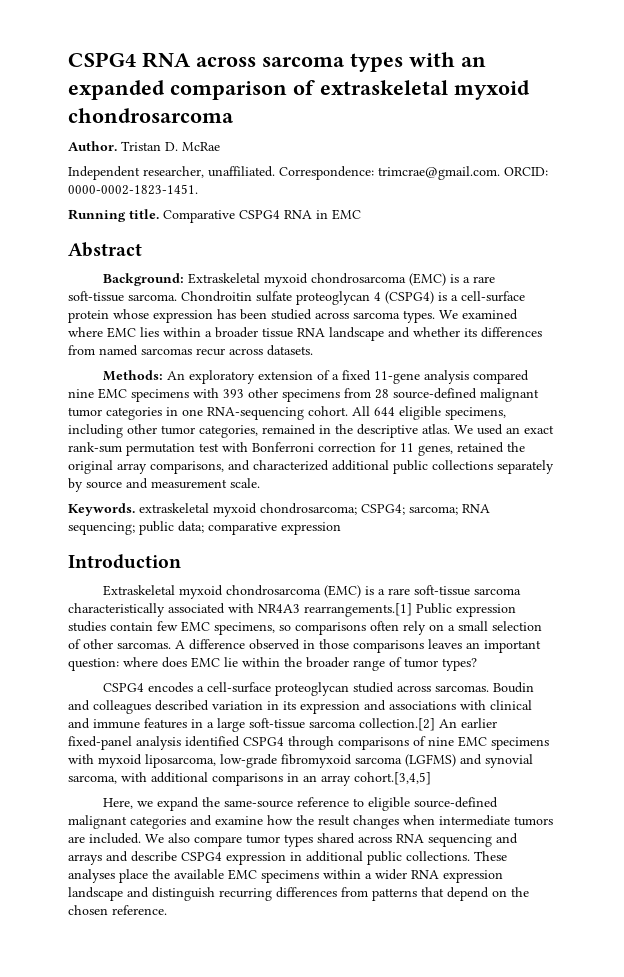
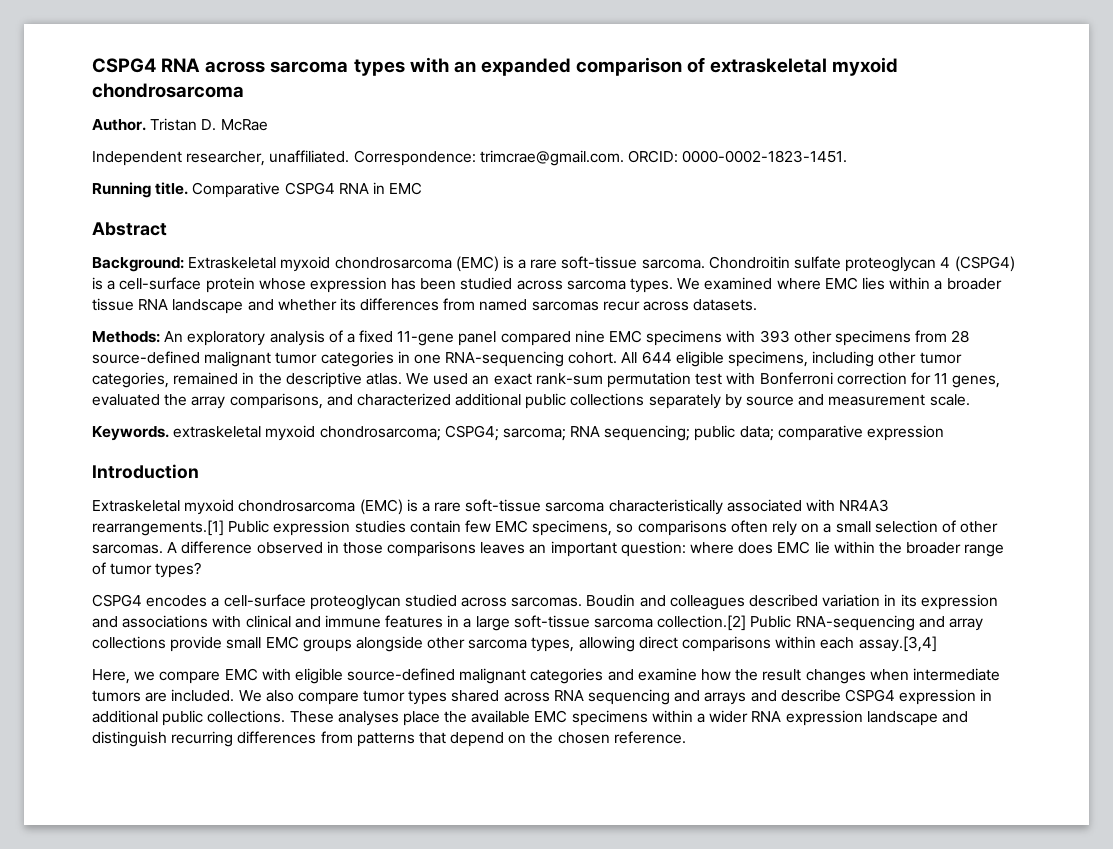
- Methods: An exploratory extension of a fixed 11-gene analysis compared nine EMC specimens with 393 other specimens from 28 source-defined malignant tumor categories in one RNA-sequencing cohort.
+ Methods: An exploratory analysis of a fixed 11-gene panel compared nine EMC specimens with 393 other specimens from 28 source-defined malignant tumor categories in one RNA-sequencing cohort.
- We used an exact rank-sum permutation test with Bonferroni correction for 11 genes, retained the original array comparisons, and characterized additional public collections separately by source and measurement scale.
+ We used an exact rank-sum permutation test with Bonferroni correction for 11 genes, evaluated the array comparisons, and characterized additional public collections separately by source and measurement scale.
- Boudin and colleagues described variation in its expression and associations with clinical and immune features in a large soft-tissue sarcoma collection.[2] An earlier fixed-panel analysis identified CSPG4 through comparisons of nine EMC specimens with myxoid liposarcoma, low-grade fibromyxoid sarcoma (LGFMS) and synovial sarcoma, with additional comparisons in an array cohort.[3,4,5]
- Here, we expand the same-source reference to eligible source-defined malignant categories and examine how the result changes when intermediate tumors are included.
+ Boudin and colleagues described variation in its expression and associations with clinical and immune features in a large soft-tissue sarcoma collection.[2] Public RNA-sequencing and array collections provide small EMC groups alongside other sarcoma types, allowing direct comparisons within each assay.[3,4]
+ Here, we compare EMC with eligible source-defined malignant categories and examine how the result changes when intermediate tumors are included.

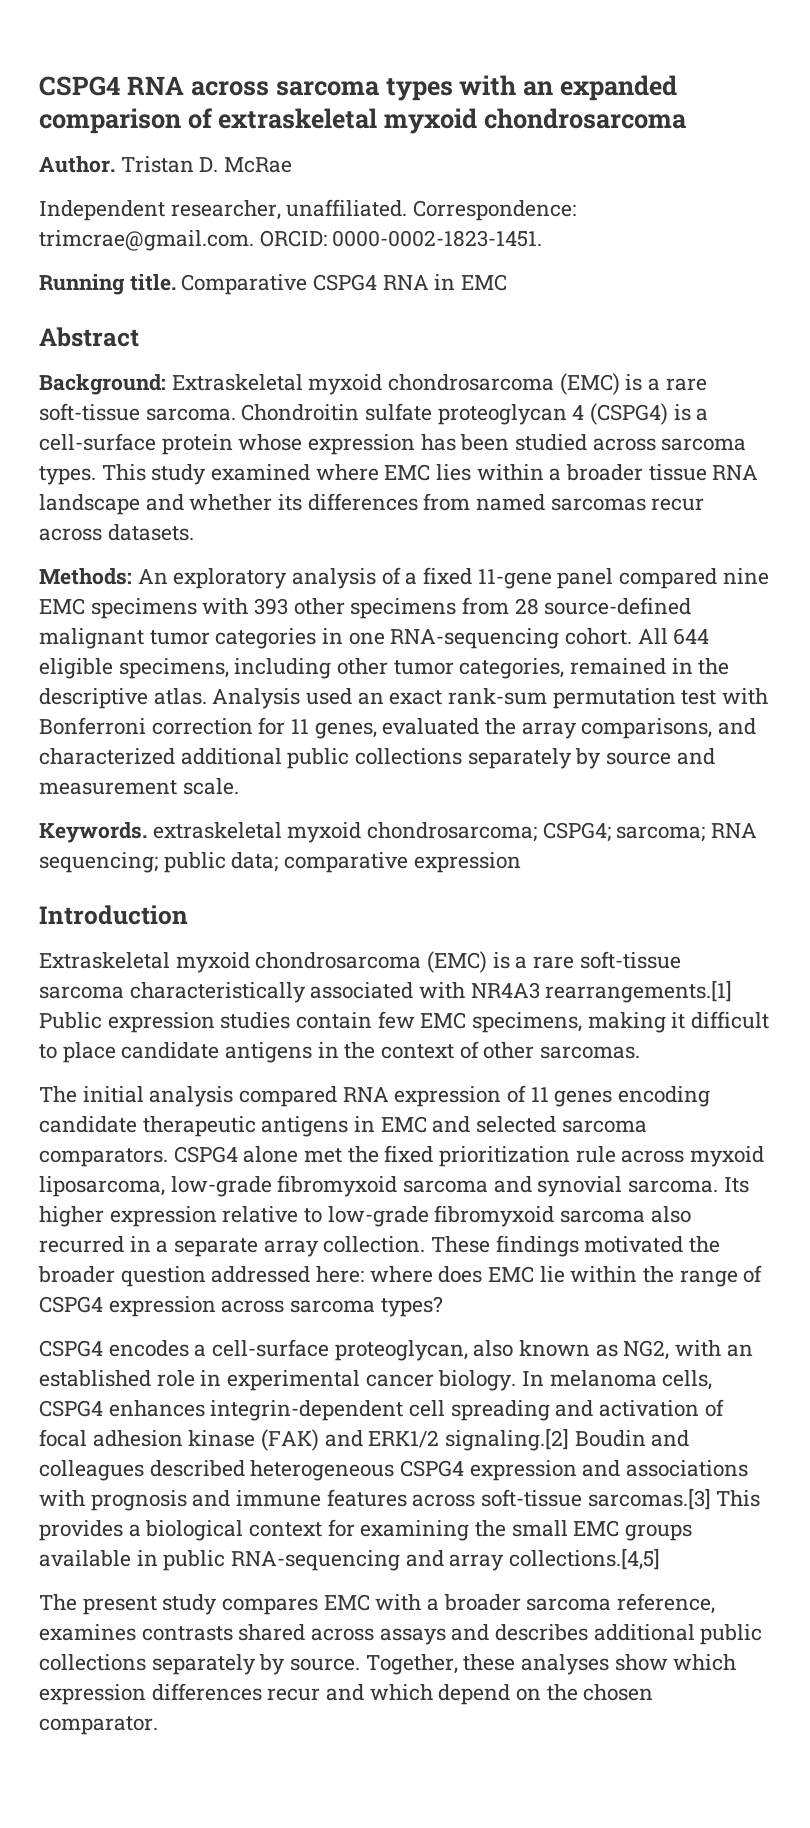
- We examined where EMC lies within a broader tissue RNA landscape and whether its differences from named sarcomas recur across datasets.
+ This study examined where EMC lies within a broader tissue RNA landscape and whether its differences from named sarcomas recur across datasets.
- We used an exact rank-sum permutation test with Bonferroni correction for 11 genes, evaluated the array comparisons, and characterized additional public collections separately by source and measurement scale.
+ Analysis used an exact rank-sum permutation test with Bonferroni correction for 11 genes, evaluated the array comparisons, and characterized additional public collections separately by source and measurement scale.
- Extraskeletal myxoid chondrosarcoma (EMC) is a rare soft-tissue sarcoma characteristically associated with NR4A3 rearrangements.[1] Public expression studies contain few EMC specimens, so comparisons often rely on a small selection of other sarcomas. A difference observed in those comparisons leaves an important question: where does EMC lie within the broader range of tumor types?
+ Extraskeletal myxoid chondrosarcoma (EMC) is a rare soft-tissue sarcoma characteristically associated with NR4A3 rearrangements.[1] Public expression studies contain few EMC specimens, making it difficult to place candidate antigens in the context of other sarcomas.
+ The initial analysis compared RNA expression of 11 genes encoding candidate therapeutic antigens in EMC and selected sarcoma comparators. CSPG4 alone met the fixed prioritization rule across myxoid liposarcoma, low-grade fibromyxoid sarcoma and synovial sarcoma. Its higher expression relative to low-grade fibromyxoid sarcoma also recurred in a separate array collection. These findings motivated the broader question addressed here: where does EMC lie within the range of CSPG4 expression across sarcoma types?
- CSPG4 encodes a cell-surface proteoglycan studied across sarcomas. Boudin and colleagues described variation in its expression and associations with clinical and immune features in a large soft-tissue sarcoma collection.[2] Public RNA-sequencing and array collections provide small EMC groups alongside other sarcoma types, allowing direct comparisons within each assay.[3,4]
- Here, we compare EMC with eligible source-defined malignant categories and examine how the result changes when intermediate tumors are included. We also compare tumor types shared across RNA sequencing and arrays and describe CSPG4 expression in additional public collections. These analyses place the available EMC specimens within a wider RNA expression landscape and distinguish recurring differences from patterns that depend on the chosen reference.
+ CSPG4 encodes a cell-surface proteoglycan, also known as NG2, with an established role in experimental cancer biology. In melanoma cells, CSPG4 enhances integrin-dependent cell spreading and activation of focal adhesion kinase (FAK) and ERK1/2 signaling.[2] Boudin and colleagues described heterogeneous CSPG4 expression and associations with prognosis and immune features across soft-tissue sarcomas.[3] This provides a biological context for examining the small EMC groups available in public RNA-sequencing and array collections.[4,5]
+ The present study compares EMC with a broader sarcoma reference, examines contrasts shared across assays and describes additional public collections separately by source. Together, these analyses show which expression differences recur and which depend on the chosen comparator.

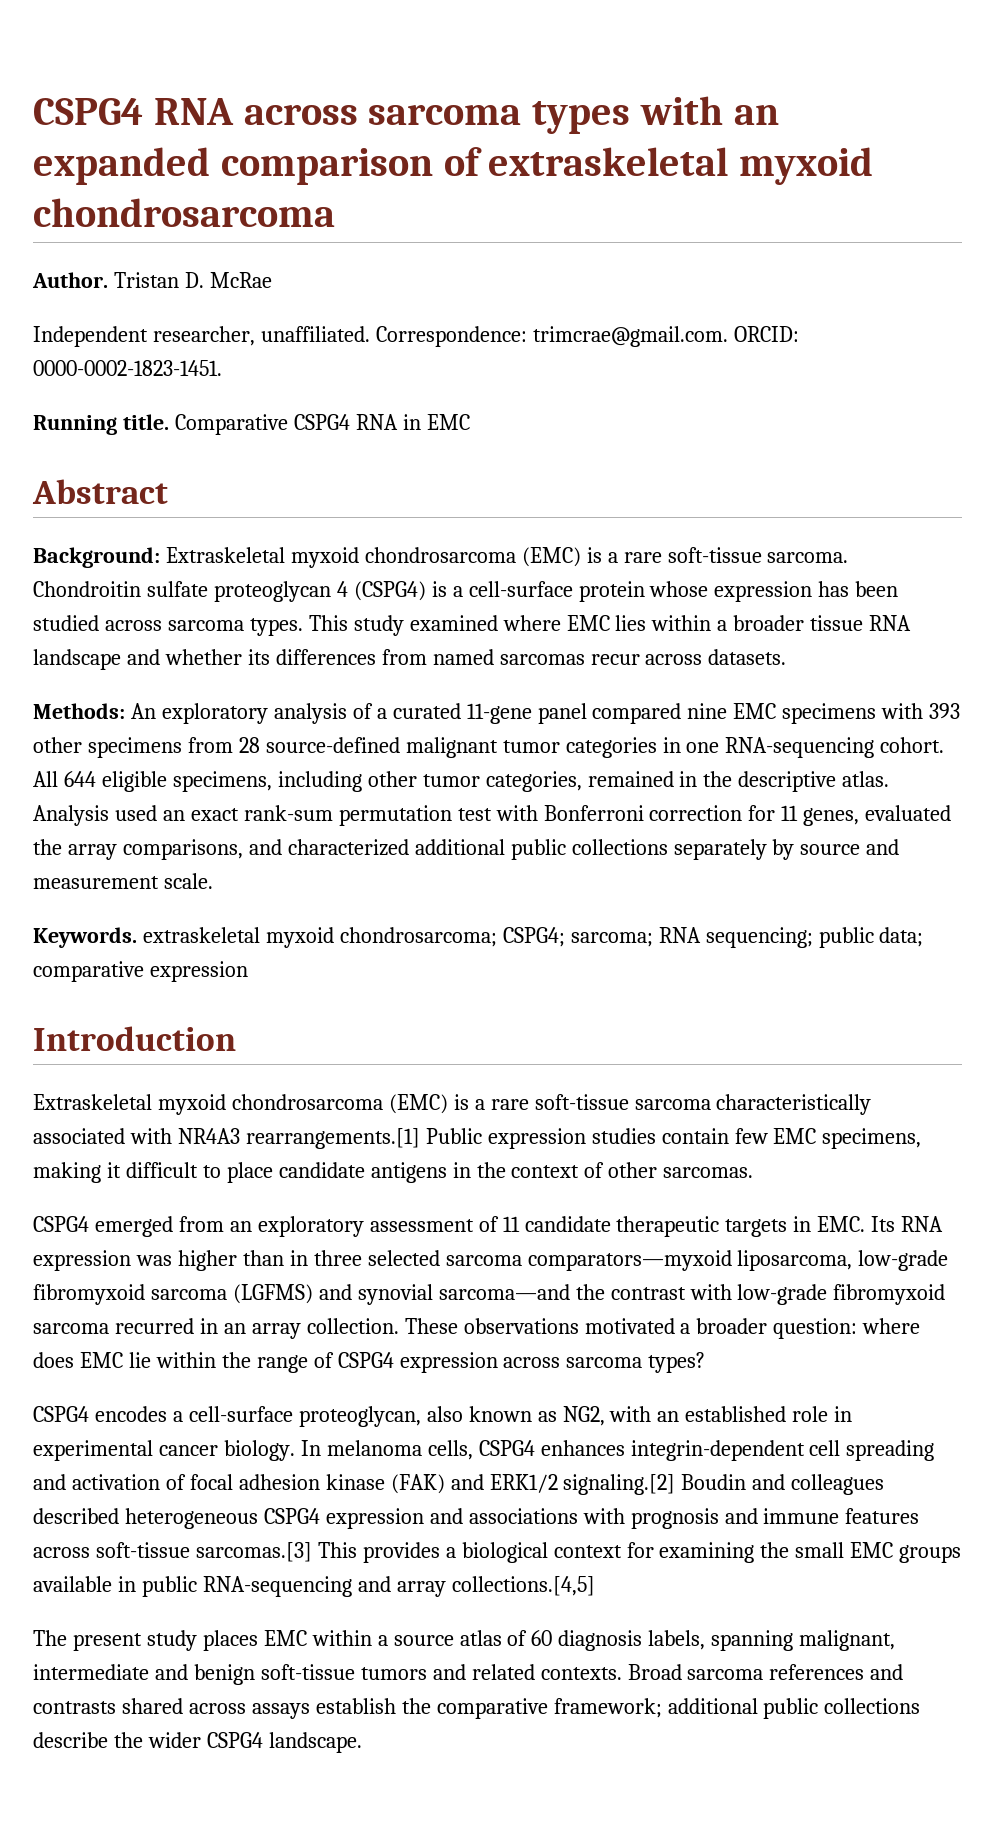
- Methods: An exploratory analysis of a fixed 11-gene panel compared nine EMC specimens with 393 other specimens from 28 source-defined malignant tumor categories in one RNA-sequencing cohort.
+ Methods: An exploratory analysis of a curated 11-gene panel compared nine EMC specimens with 393 other specimens from 28 source-defined malignant tumor categories in one RNA-sequencing cohort.
- The initial analysis compared RNA expression of 11 genes encoding candidate therapeutic antigens in EMC and selected sarcoma comparators. CSPG4 alone met the fixed prioritization rule across myxoid liposarcoma, low-grade fibromyxoid sarcoma and synovial sarcoma. Its higher expression relative to low-grade fibromyxoid sarcoma also recurred in a separate array collection.
+ CSPG4 emerged from an exploratory assessment of 11 candidate therapeutic targets in EMC. Its RNA expression was higher than in three selected sarcoma comparators—myxoid liposarcoma, low-grade fibromyxoid sarcoma (LGFMS) and synovial sarcoma—and the contrast with low-grade fibromyxoid sarcoma recurred in an array collection.
- These findings motivated the broader question addressed here: where does EMC lie within the range of CSPG4 expression across sarcoma types?
+ These observations motivated a broader question: where does EMC lie within the range of CSPG4 expression across sarcoma types?
- The present study compares EMC with a broader sarcoma reference, examines contrasts shared across assays and describes additional public collections separately by source. Together, these analyses show which expression differences recur and which depend on the chosen comparator.
+ The present study places EMC within a source atlas of 60 diagnosis labels, spanning malignant, intermediate and benign soft-tissue tumors and related contexts. Broad sarcoma references and contrasts shared across assays establish the comparative framework; additional public collections describe the wider CSPG4 landscape.

